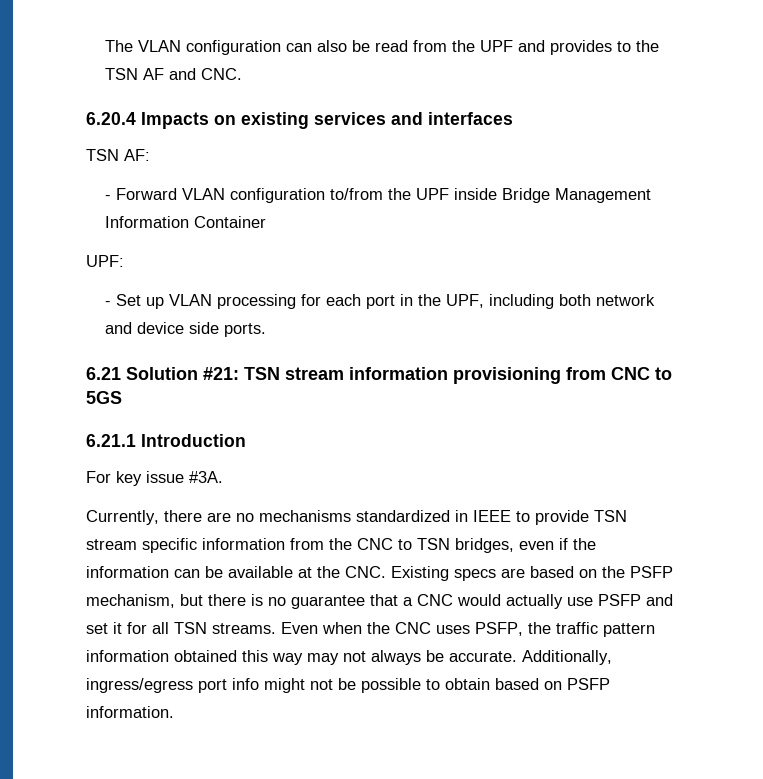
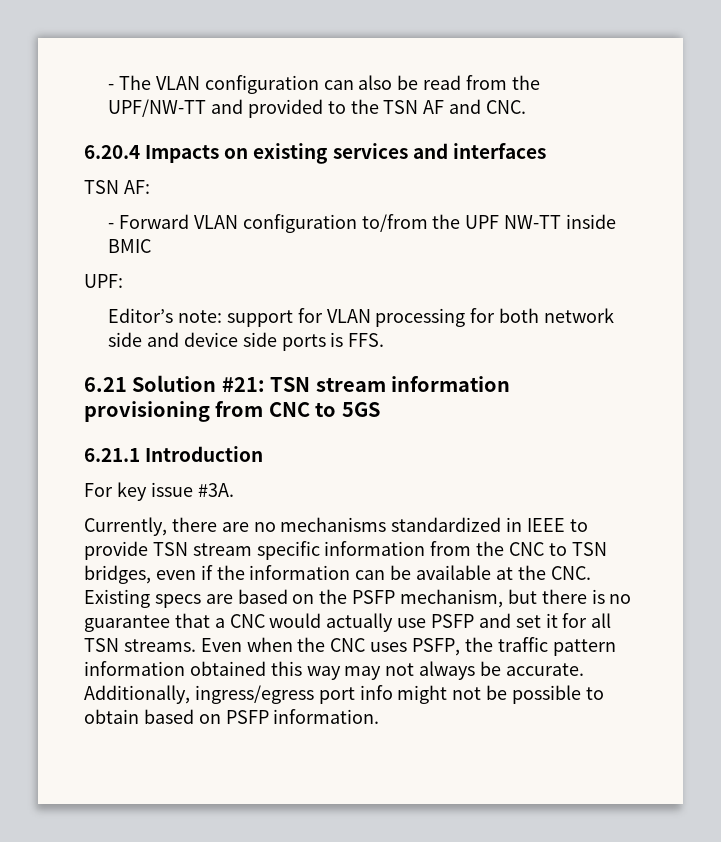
- The VLAN configuration can also be read from the UPF and provides to the TSN AF and CNC.
+ - The VLAN configuration can also be read from the UPF/NW-TT and provided to the TSN AF and CNC.
- - Forward VLAN configuration to/from the UPF inside Bridge Management Information Container
+ - Forward VLAN configuration to/from the UPF NW-TT inside BMIC
  UPF:
- - Set up VLAN processing for each port in the UPF, including both network and device side ports.
+ Editor’s note: support for VLAN processing for both network side and device side ports is FFS.

